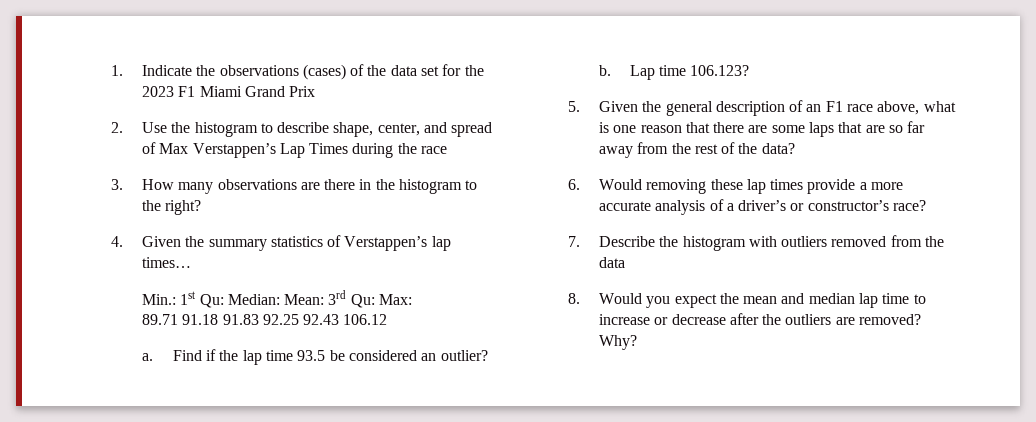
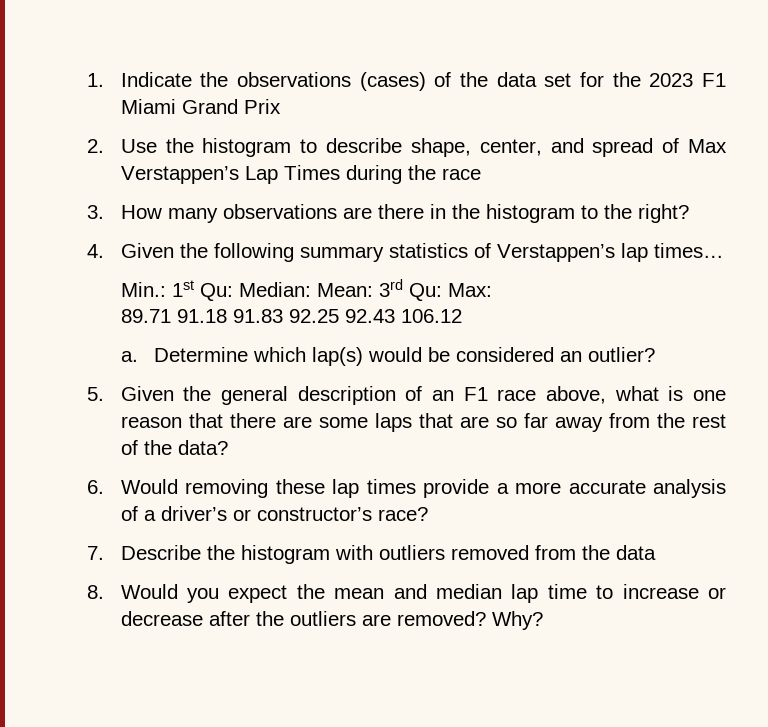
- 4. Given the summary statistics of Verstappen’s lap times…
+ 4. Given the following summary statistics of Verstappen’s lap times…
- Find if the lap time 93.5 be considered an outlier?
+ Determine which lap(s) would be considered an outlier?
- b. Lap time 106.123?

